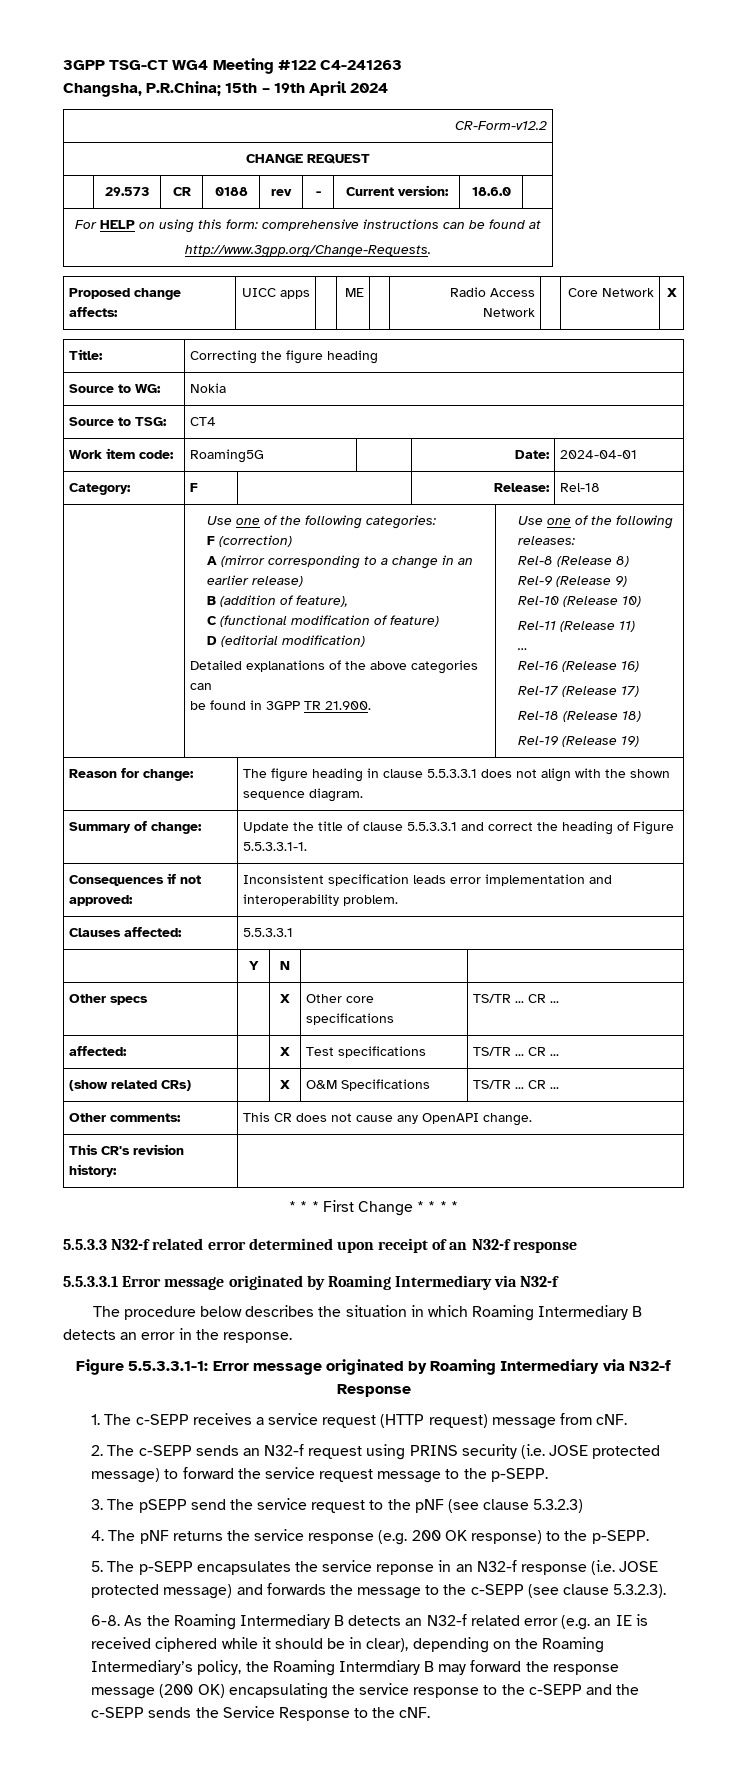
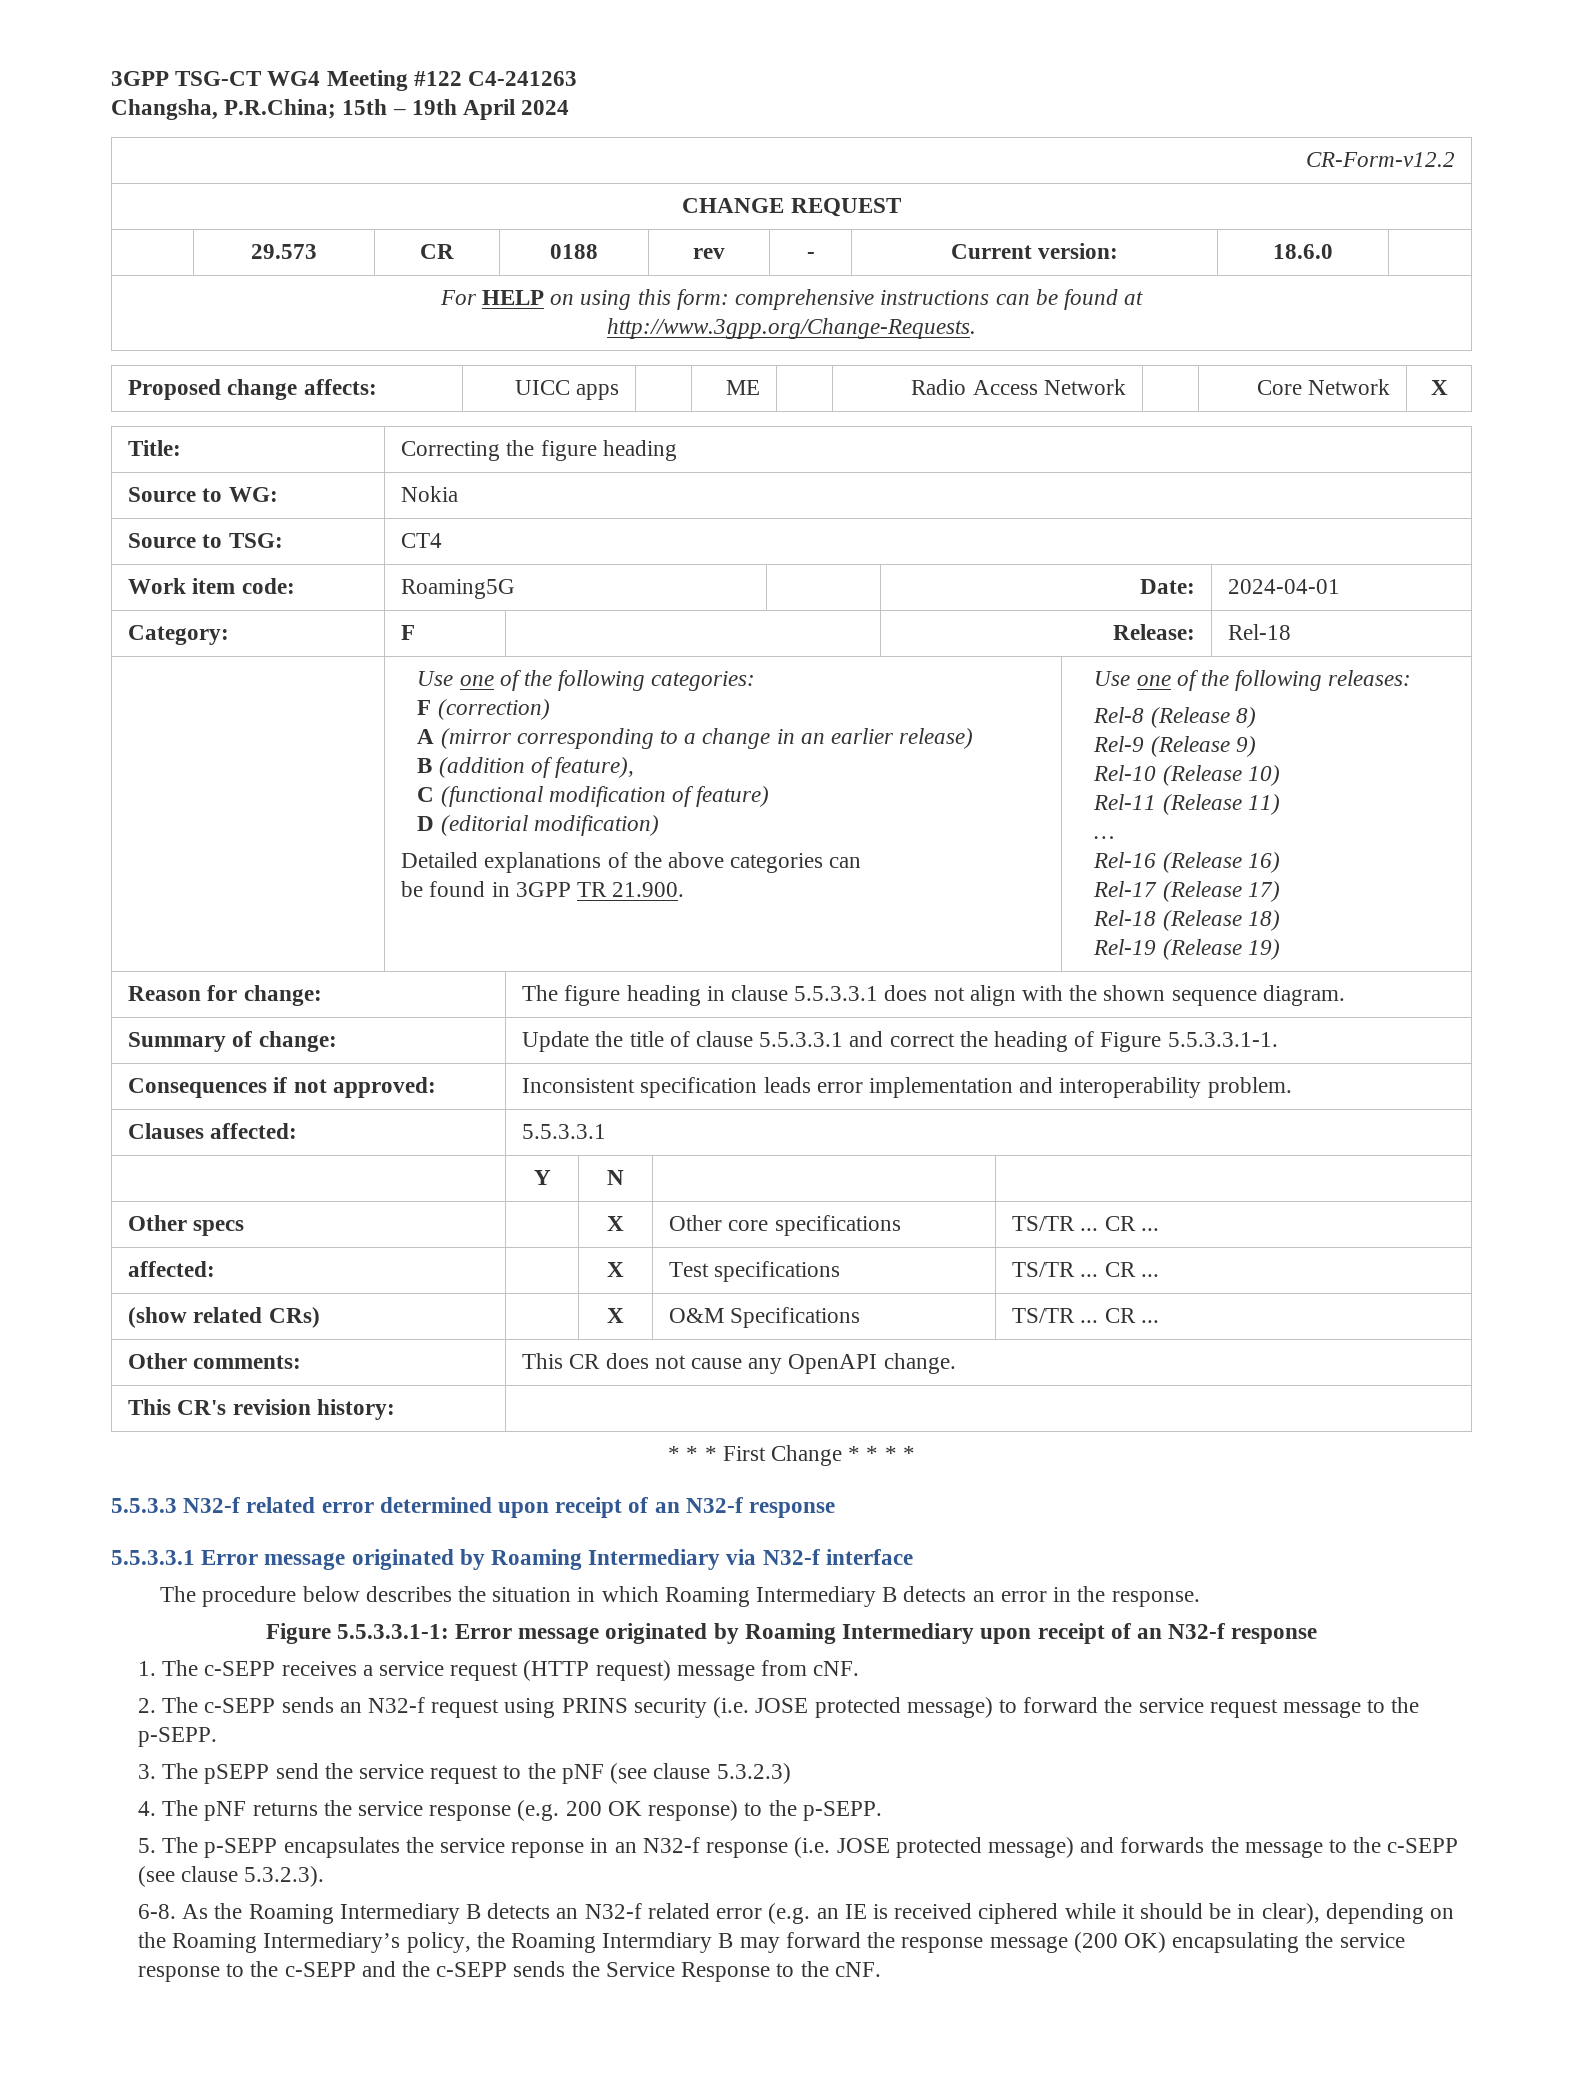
- 5.5.3.3.1 Error message originated by Roaming Intermediary via N32-f
+ 5.5.3.3.1 Error message originated by Roaming Intermediary via N32-f interface
- Figure 5.5.3.3.1-1: Error message originated by Roaming Intermediary via N32-f Response
+ Figure 5.5.3.3.1-1: Error message originated by Roaming Intermediary upon receipt of an N32-f response

